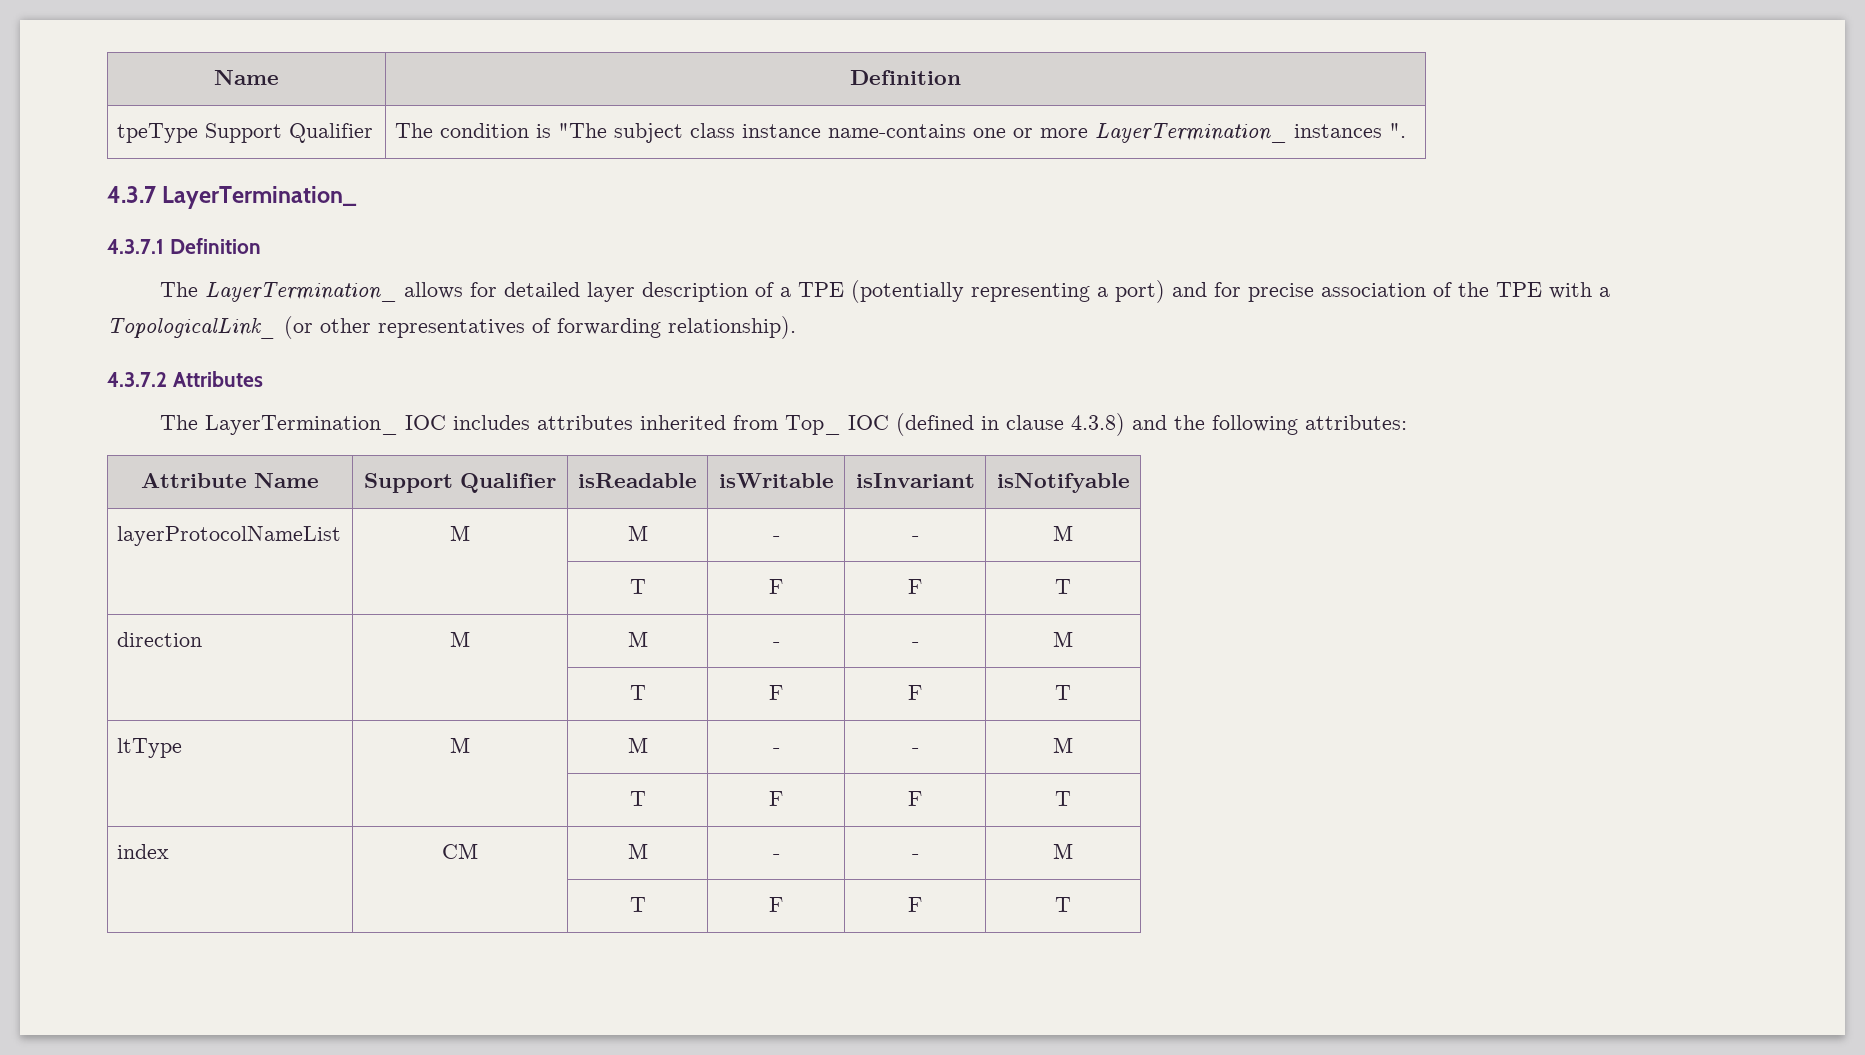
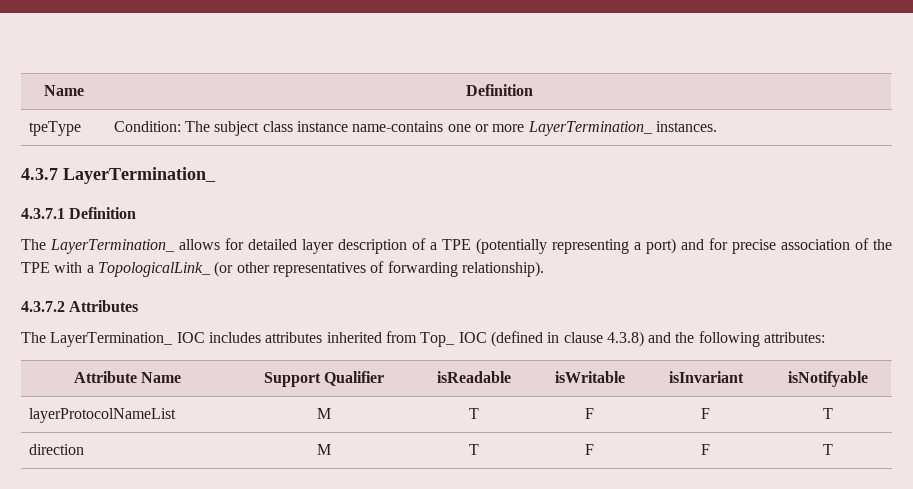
- tpeType Support Qualifier | The condition is "The subject class instance name-contains one or more LayerTermination_ instances ".
+ tpeType | Condition: The subject class instance name-contains one or more LayerTermination_ instances.
- layerProtocolNameList | M | M | - | - | M
- | | T | F | F | T
+ layerProtocolNameList | M | T | F | F | T
- direction | M | M | - | - | M
- | | T | F | F | T
- ltType | M | M | - | - | M
- | | T | F | F | T
- index | CM | M | - | - | M
- | | T | F | F | T
+ direction | M | T | F | F | T

